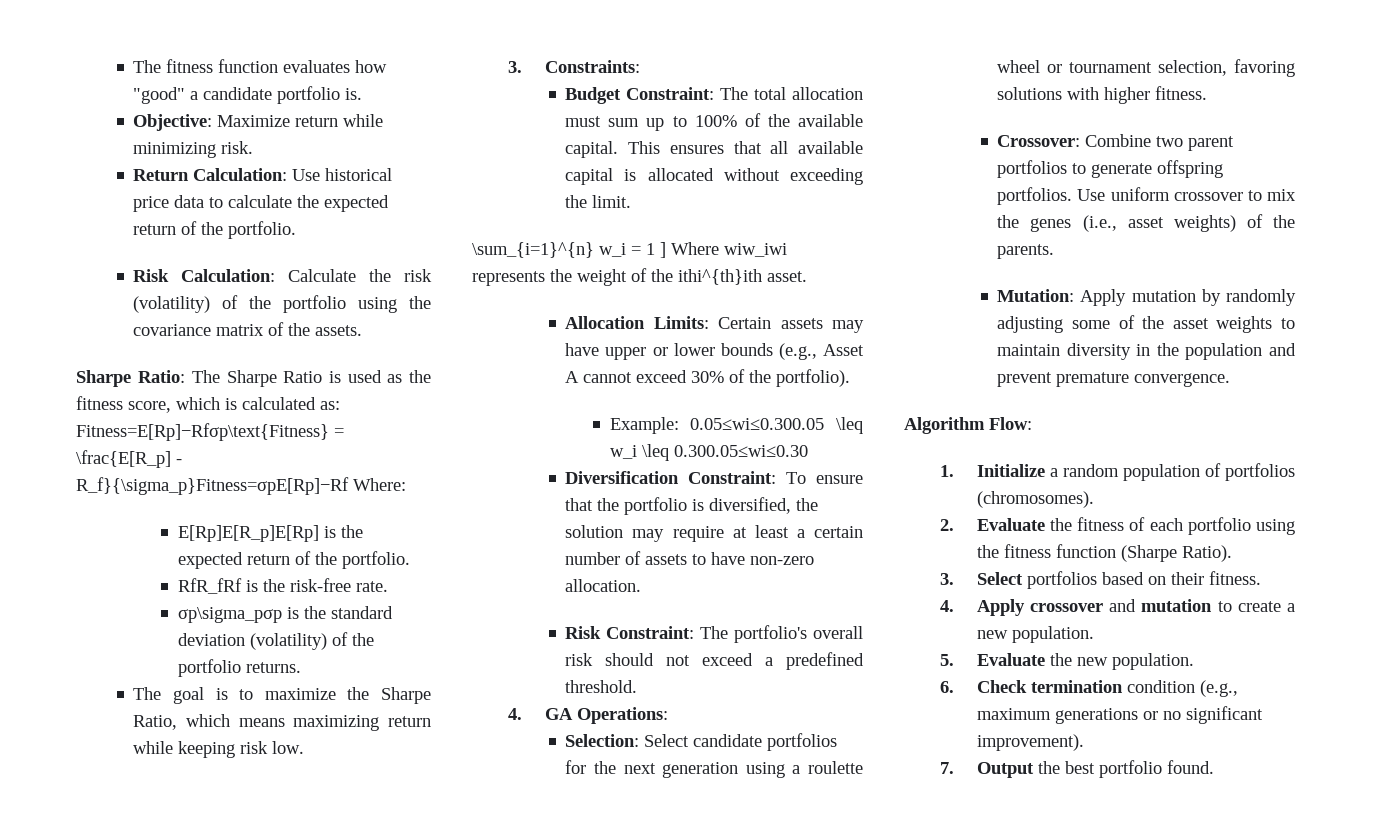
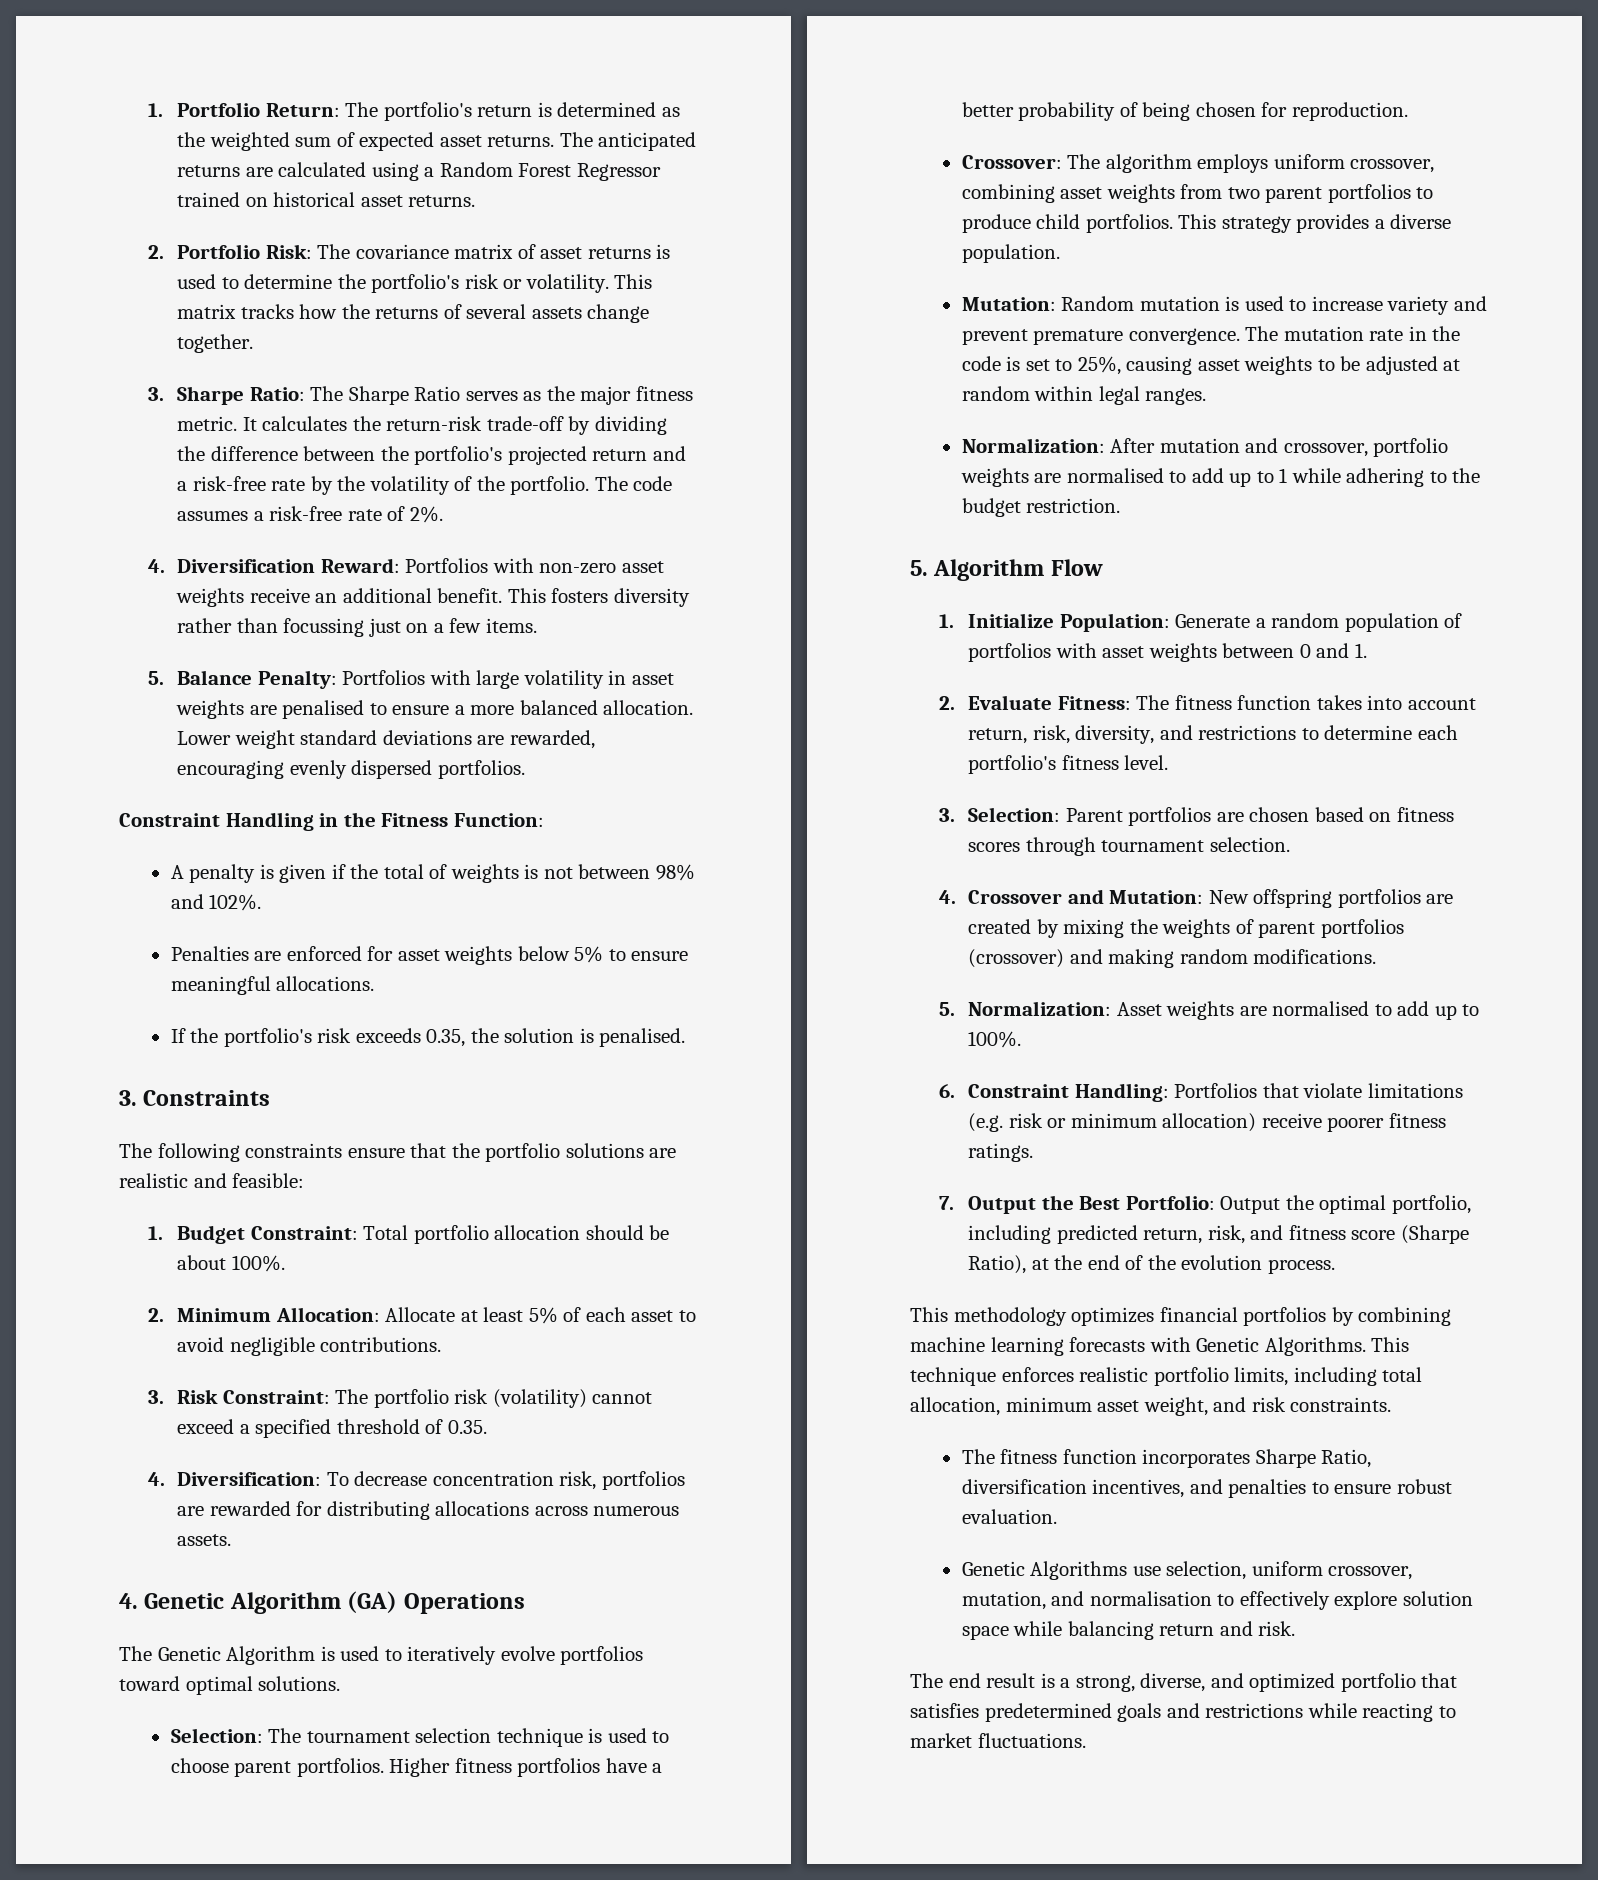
- The fitness function evaluates how "good" a candidate portfolio is.
- Objective: Maximize return while minimizing risk.
- Return Calculation: Use historical price data to calculate the expected return of the portfolio.
- Risk Calculation: Calculate the risk (volatility) of the portfolio using the covariance matrix of the assets.
- Sharpe Ratio: The Sharpe Ratio is used as the fitness score, which is calculated as: Fitness=E[Rp]−Rfσp\text{Fitness} = \frac{E[R_p] - R_f}{\sigma_p}Fitness=σpE[Rp]−Rf Where:
- E[Rp]E[R_p]E[Rp] is the expected return of the portfolio.
- RfR_fRf is the risk-free rate.
- σp\sigma_pσp is the standard deviation (volatility) of the portfolio returns.
- The goal is to maximize the Sharpe Ratio, which means maximizing return while keeping risk low.
- 3. Constraints:
- Budget Constraint: The total allocation must sum up to 100% of the available capital. This ensures that all available capital is allocated without exceeding the limit.
- \sum_{i=1}^{n} w_i = 1 ] Where wiw_iwi represents the weight of the ithi^{th}ith asset.
- Allocation Limits: Certain assets may have upper or lower bounds (e.g., Asset A cannot exceed 30% of the portfolio).
- Example: 0.05≤wi≤0.300.05 \leq w_i \leq 0.300.05≤wi≤0.30
- Diversification Constraint: To ensure that the portfolio is diversified, the solution may require at least a certain number of assets to have non-zero allocation.
- Risk Constraint: The portfolio's overall risk should not exceed a predefined threshold.
- 4. GA Operations:
- Selection: Select candidate portfolios for the next generation using a roulette wheel or tournament selection, favoring solutions with higher fitness.
- Crossover: Combine two parent portfolios to generate offspring portfolios. Use uniform crossover to mix the genes (i.e., asset weights) of the parents.
- Mutation: Apply mutation by randomly adjusting some of the asset weights to maintain diversity in the population and prevent premature convergence.
- Algorithm Flow:
+ 1. Portfolio Return: The portfolio's return is determined as the weighted sum of expected asset returns. The anticipated returns are calculated using a Random Forest Regressor trained on historical asset returns.
+ 2. Portfolio Risk: The covariance matrix of asset returns is used to determine the portfolio's risk or volatility. This matrix tracks how the returns of several assets change together.
+ 3. Sharpe Ratio: The Sharpe Ratio serves as the major fitness metric. It calculates the return-risk trade-off by dividing the difference between the portfolio's projected return and a risk-free rate by the volatility of the portfolio. The code assumes a risk-free rate of 2%.
+ 4. Diversification Reward: Portfolios with non-zero asset weights receive an additional benefit. This fosters diversity rather than focussing just on a few items.
+ 5. Balance Penalty: Portfolios with large volatility in asset weights are penalised to ensure a more balanced allocation. Lower weight standard deviations are rewarded, encouraging evenly dispersed portfolios.
+ Constraint Handling in the Fitness Function:
+ A penalty is given if the total of weights is not between 98% and 102%.
+ Penalties are enforced for asset weights below 5% to ensure meaningful allocations.
+ If the portfolio's risk exceeds 0.35, the solution is penalised.
+ 3. Constraints
+ The following constraints ensure that the portfolio solutions are realistic and feasible:
+ 1. Budget Constraint: Total portfolio allocation should be about 100%.
+ 2. Minimum Allocation: Allocate at least 5% of each asset to avoid negligible contributions.
+ 3. Risk Constraint: The portfolio risk (volatility) cannot exceed a specified threshold of 0.35.
+ 4. Diversification: To decrease concentration risk, portfolios are rewarded for distributing allocations across numerous assets.
+ 4. Genetic Algorithm (GA) Operations
+ The Genetic Algorithm is used to iteratively evolve portfolios toward optimal solutions.
+ Selection: The tournament selection technique is used to choose parent portfolios. Higher fitness portfolios have a better probability of being chosen for reproduction.
+ Crossover: The algorithm employs uniform crossover, combining asset weights from two parent portfolios to produce child portfolios. This strategy provides a diverse population.
+ Mutation: Random mutation is used to increase variety and prevent premature convergence. The mutation rate in the code is set to 25%, causing asset weights to be adjusted at random within legal ranges.
+ Normalization: After mutation and crossover, portfolio weights are normalised to add up to 1 while adhering to the budget restriction.
+ 5. Algorithm Flow
- 1. Initialize a random population of portfolios (chromosomes).
- 2. Evaluate the fitness of each portfolio using the fitness function (Sharpe Ratio).
- 3. Select portfolios based on their fitness.
- 4. Apply crossover and mutation to create a new population.
- 5. Evaluate the new population.
- 6. Check termination condition (e.g., maximum generations or no significant improvement).
- 7. Output the best portfolio found.
+ 1. Initialize Population: Generate a random population of portfolios with asset weights between 0 and 1.
+ 2. Evaluate Fitness: The fitness function takes into account return, risk, diversity, and restrictions to determine each portfolio's fitness level.
+ 3. Selection: Parent portfolios are chosen based on fitness scores through tournament selection.
+ 4. Crossover and Mutation: New offspring portfolios are created by mixing the weights of parent portfolios (crossover) and making random modifications.
+ 5. Normalization: Asset weights are normalised to add up to 100%.
+ 6. Constraint Handling: Portfolios that violate limitations (e.g. risk or minimum allocation) receive poorer fitness ratings.
+ 7. Output the Best Portfolio: Output the optimal portfolio, including predicted return, risk, and fitness score (Sharpe Ratio), at the end of the evolution process.
+ This methodology optimizes financial portfolios by combining machine learning forecasts with Genetic Algorithms. This technique enforces realistic portfolio limits, including total allocation, minimum asset weight, and risk constraints.
+ The fitness function incorporates Sharpe Ratio, diversification incentives, and penalties to ensure robust evaluation.
+ Genetic Algorithms use selection, uniform crossover, mutation, and normalisation to effectively explore solution space while balancing return and risk.
+ The end result is a strong, diverse, and optimized portfolio that satisfies predetermined goals and restrictions while reacting to market fluctuations.

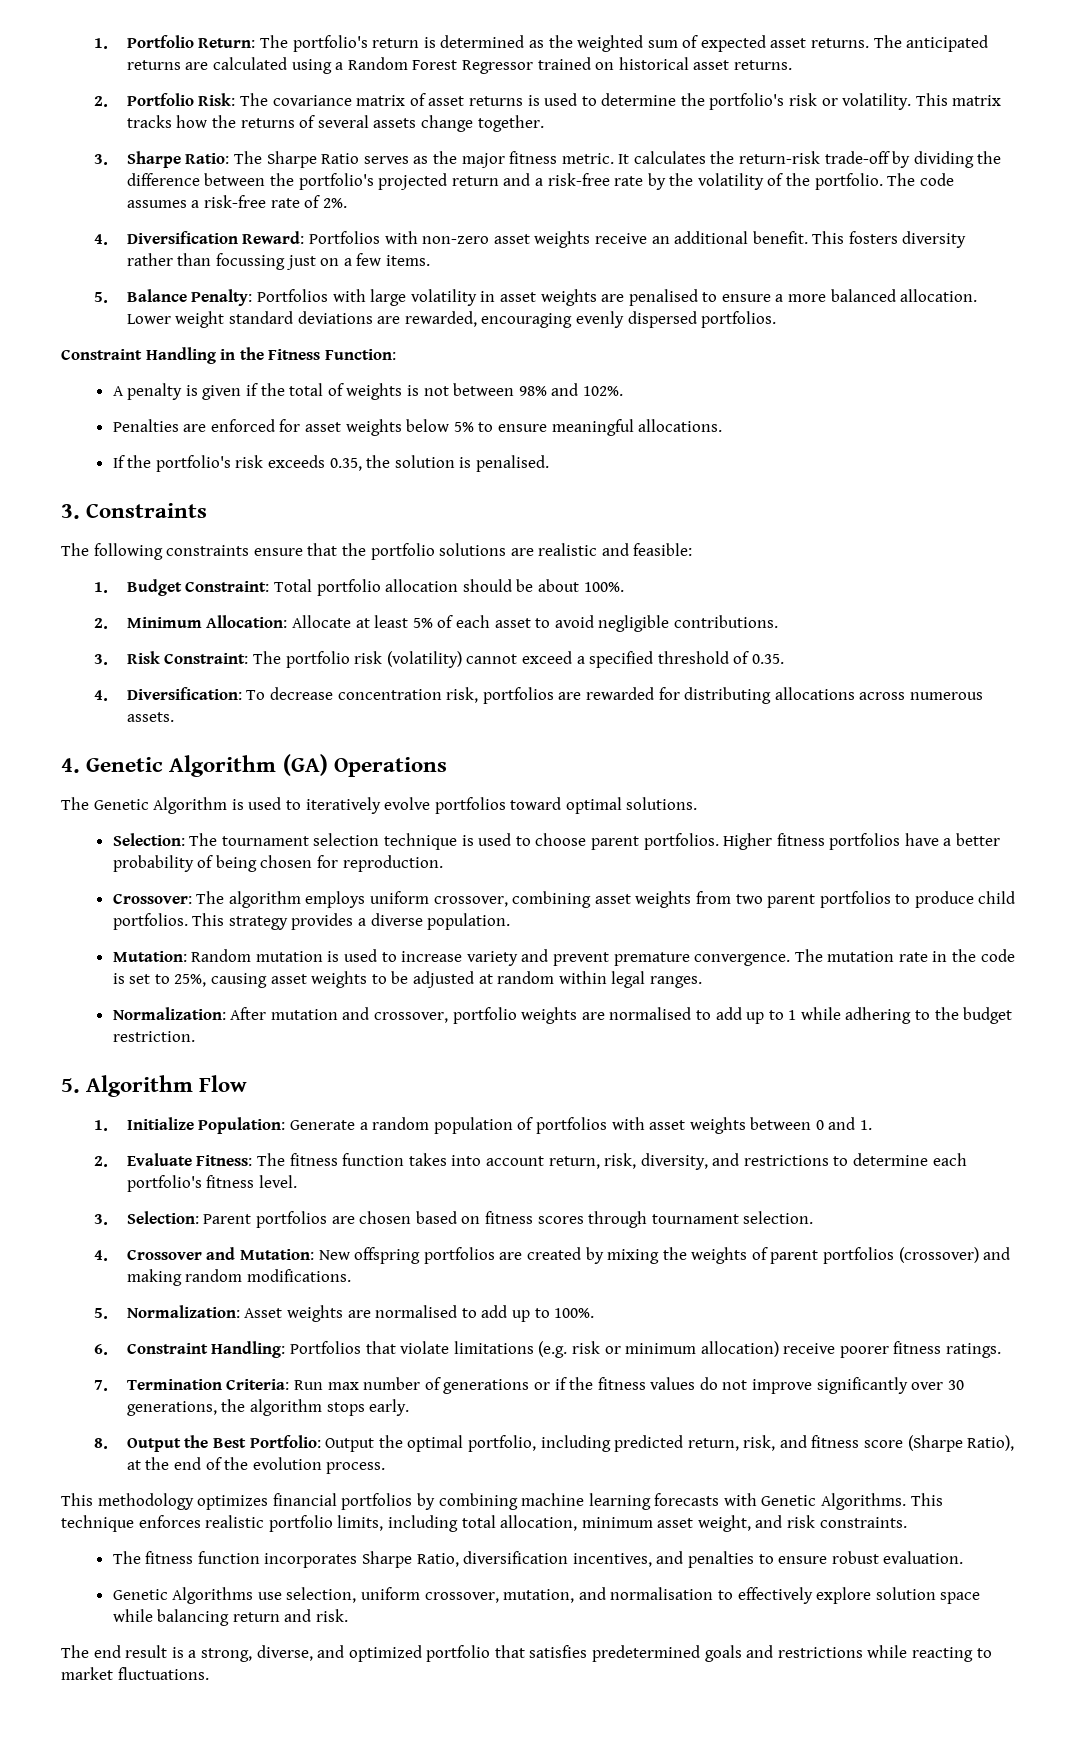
- 7. Output the Best Portfolio: Output the optimal portfolio, including predicted return, risk, and fitness score (Sharpe Ratio), at the end of the evolution process.
+ 7. Termination Criteria: Run max number of generations or if the fitness values do not improve significantly over 30 generations, the algorithm stops early.
+ 8. Output the Best Portfolio: Output the optimal portfolio, including predicted return, risk, and fitness score (Sharpe Ratio), at the end of the evolution process.

